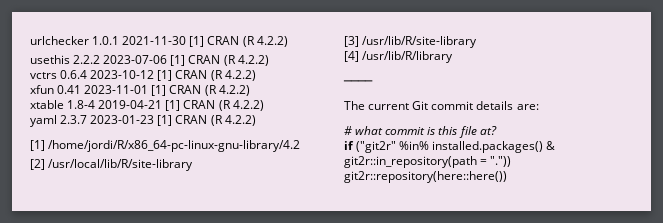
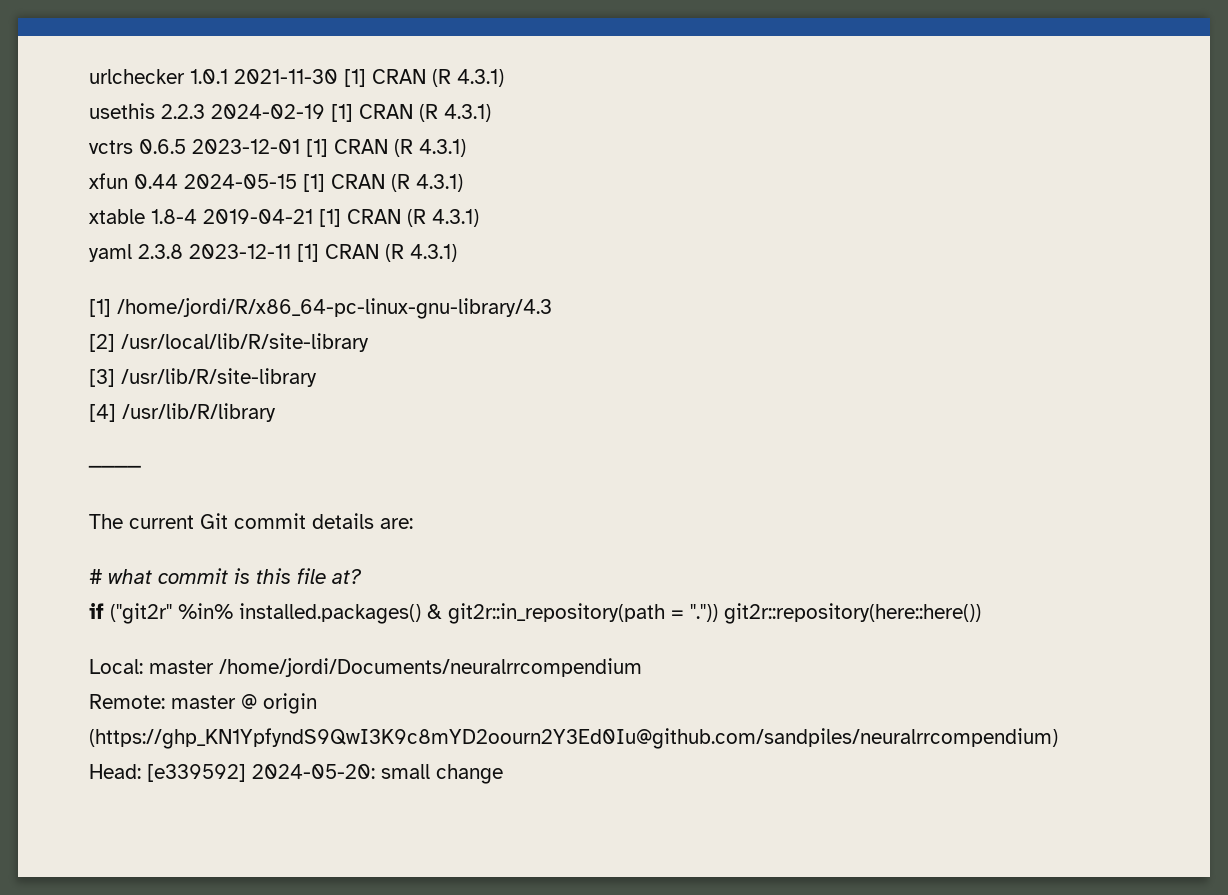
- urlchecker 1.0.1 2021-11-30 [1] CRAN (R 4.2.2)
+ urlchecker 1.0.1 2021-11-30 [1] CRAN (R 4.3.1)
- usethis 2.2.2 2023-07-06 [1] CRAN (R 4.2.2)
+ usethis 2.2.3 2024-02-19 [1] CRAN (R 4.3.1)
- vctrs 0.6.4 2023-10-12 [1] CRAN (R 4.2.2)
+ vctrs 0.6.5 2023-12-01 [1] CRAN (R 4.3.1)
- xfun 0.41 2023-11-01 [1] CRAN (R 4.2.2)
+ xfun 0.44 2024-05-15 [1] CRAN (R 4.3.1)
- xtable 1.8-4 2019-04-21 [1] CRAN (R 4.2.2)
+ xtable 1.8-4 2019-04-21 [1] CRAN (R 4.3.1)
- yaml 2.3.7 2023-01-23 [1] CRAN (R 4.2.2)
- [1] /home/jordi/R/x86_64-pc-linux-gnu-library/4.2
+ yaml 2.3.8 2023-12-11 [1] CRAN (R 4.3.1)
+ [1] /home/jordi/R/x86_64-pc-linux-gnu-library/4.3
+ Local: master /home/jordi/Documents/neuralrrcompendium
+ Remote: master @ origin (https://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@github.com/sandpiles/neuralrrcompendium)
+ Head: [e339592] 2024-05-20: small change

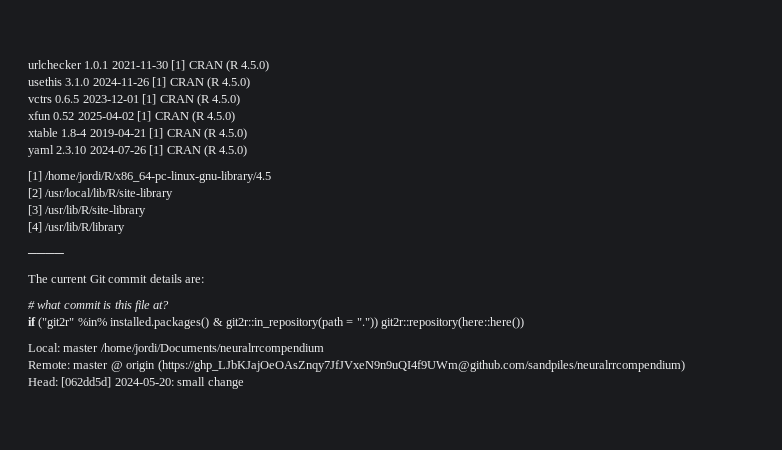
- urlchecker 1.0.1 2021-11-30 [1] CRAN (R 4.3.1)
+ urlchecker 1.0.1 2021-11-30 [1] CRAN (R 4.5.0)
- usethis 2.2.3 2024-02-19 [1] CRAN (R 4.3.1)
+ usethis 3.1.0 2024-11-26 [1] CRAN (R 4.5.0)
- vctrs 0.6.5 2023-12-01 [1] CRAN (R 4.3.1)
+ vctrs 0.6.5 2023-12-01 [1] CRAN (R 4.5.0)
- xfun 0.44 2024-05-15 [1] CRAN (R 4.3.1)
+ xfun 0.52 2025-04-02 [1] CRAN (R 4.5.0)
- xtable 1.8-4 2019-04-21 [1] CRAN (R 4.3.1)
+ xtable 1.8-4 2019-04-21 [1] CRAN (R 4.5.0)
- yaml 2.3.8 2023-12-11 [1] CRAN (R 4.3.1)
- [1] /home/jordi/R/x86_64-pc-linux-gnu-library/4.3
+ yaml 2.3.10 2024-07-26 [1] CRAN (R 4.5.0)
+ [1] /home/jordi/R/x86_64-pc-linux-gnu-library/4.5
- Remote: master @ origin (https://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@github.com/sandpiles/neuralrrcompendium)
+ Remote: master @ origin (https://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@github.com/sandpiles/neuralrrcompendium)
- Head: [e339592] 2024-05-20: small change
+ Head: [062dd5d] 2024-05-20: small change

